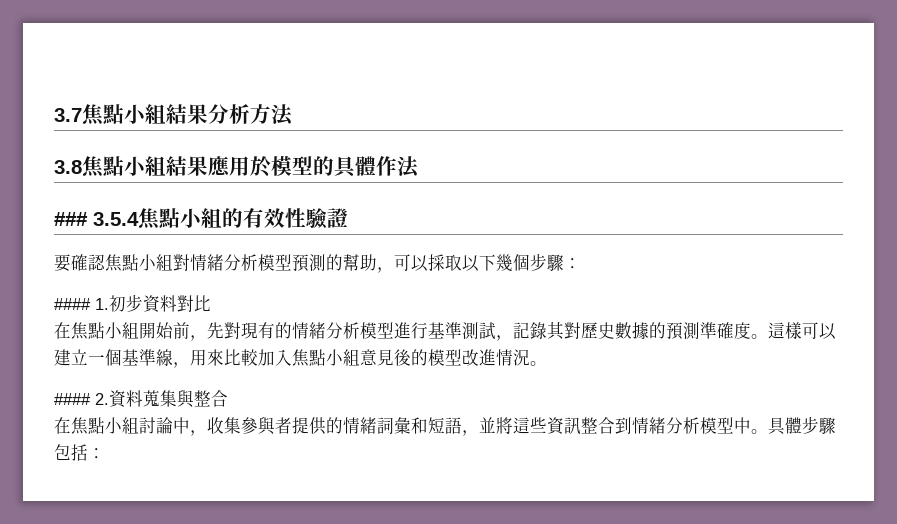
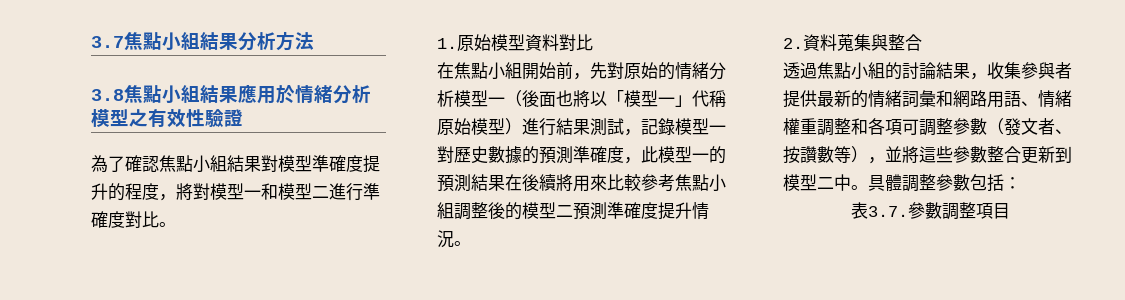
- 3.8焦點小組結果應用於模型的具體作法
- ### 3.5.4焦點小組的有效性驗證
+ 3.8焦點小組結果應用於情緒分析模型之有效性驗證
- 要確認焦點小組對情緒分析模型預測的幫助，可以採取以下幾個步驟：
- #### 1.初步資料對比
+ 為了確認焦點小組結果對模型準確度提升的程度，將對模型一和模型二進行準確度對比。
+ 1.原始模型資料對比
- 在焦點小組開始前，先對現有的情緒分析模型進行基準測試，記錄其對歷史數據的預測準確度。這樣可以建立一個基準線，用來比較加入焦點小組意見後的模型改進情況。
+ 在焦點小組開始前，先對原始的情緒分析模型一（後面也將以「模型一」代稱原始模型）進行結果測試，記錄模型一對歷史數據的預測準確度，此模型一的預測結果在後續將用來比較參考焦點小組調整後的模型二預測準確度提升情況。
- #### 2.資料蒐集與整合
+ 2.資料蒐集與整合
- 在焦點小組討論中，收集參與者提供的情緒詞彙和短語，並將這些資訊整合到情緒分析模型中。具體步驟包括：
+ 透過焦點小組的討論結果，收集參與者提供最新的情緒詞彙和網路用語、情緒權重調整和各項可調整參數（發文者、按讚數等），並將這些參數整合更新到模型二中。具體調整參數包括：
+ 表3.7.參數調整項目

